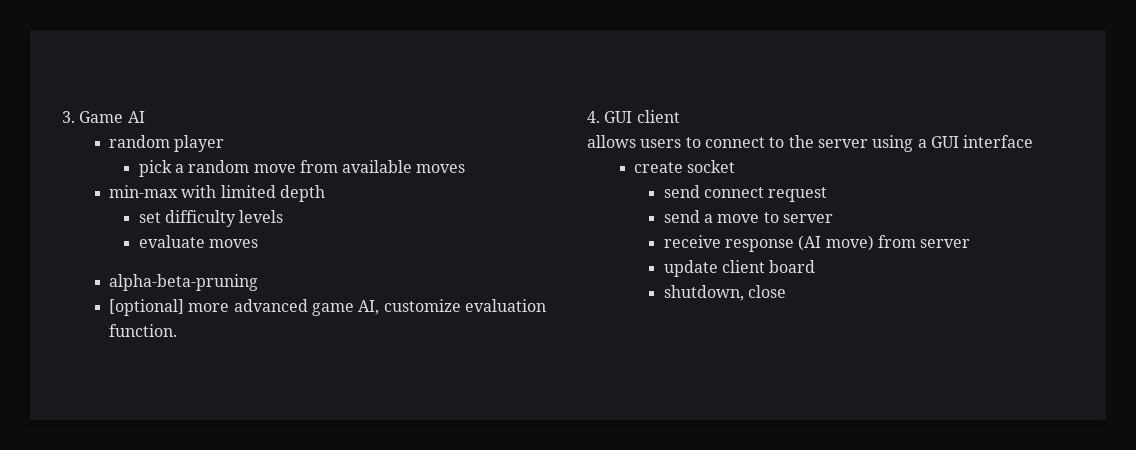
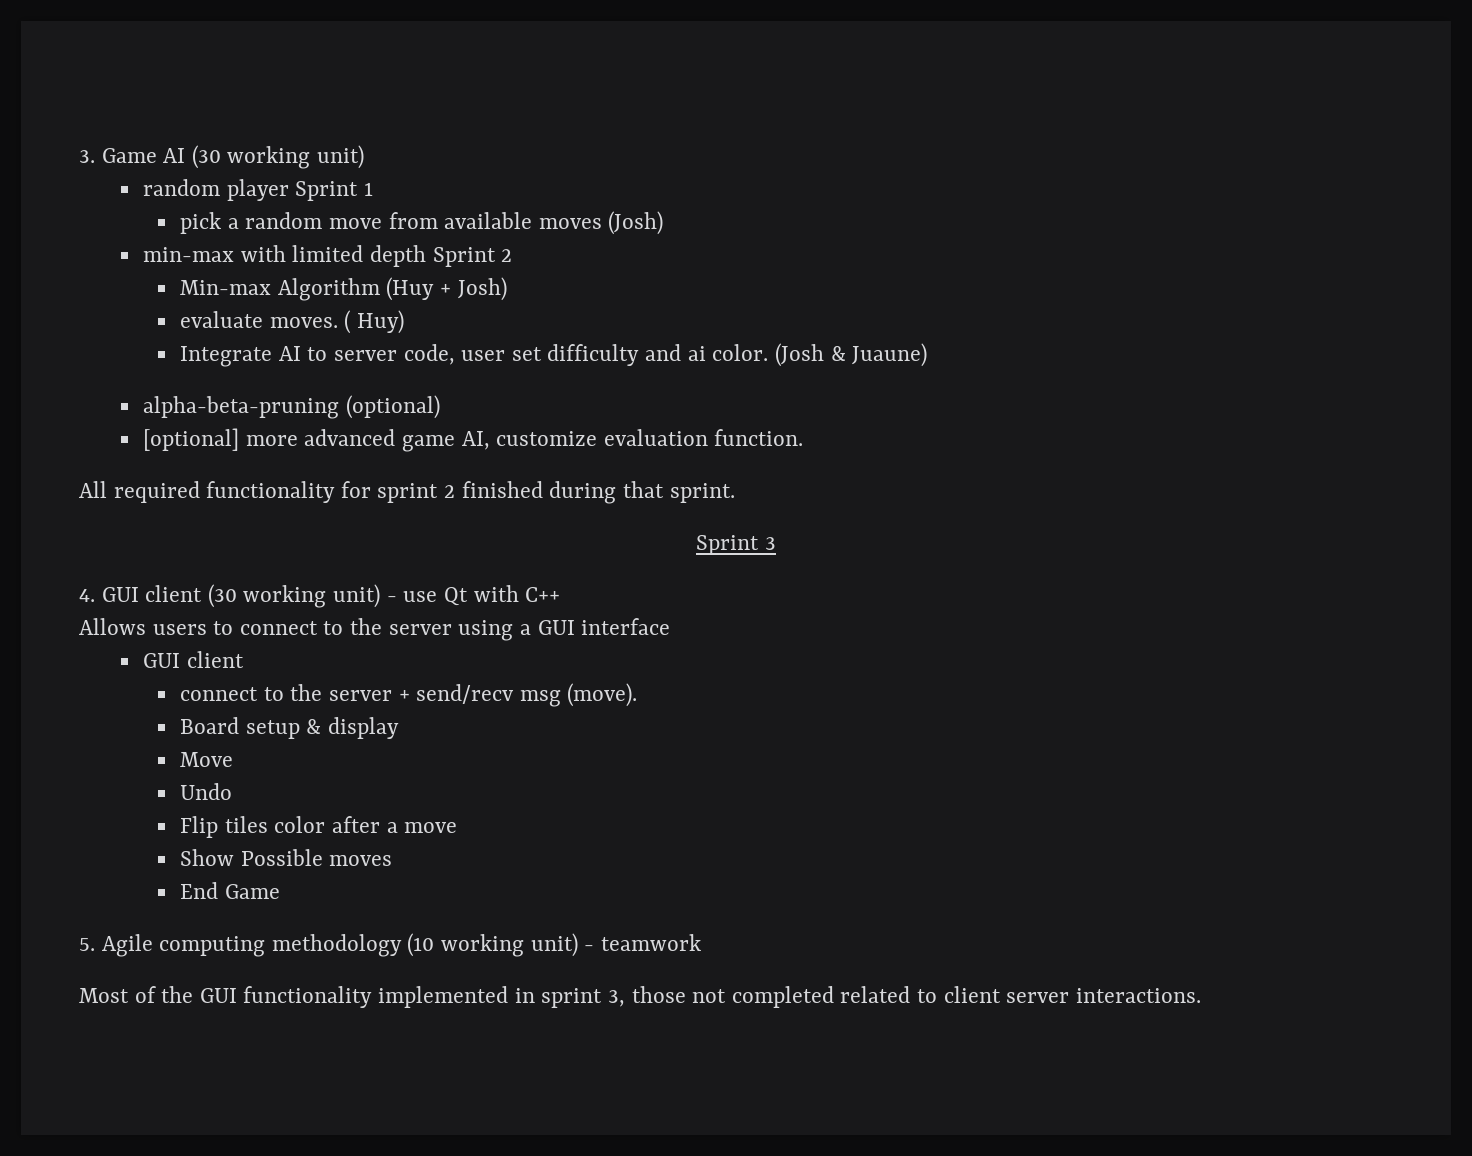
- 3. Game AI
+ 3. Game AI (30 working unit)
- random player
+ random player Sprint 1
- pick a random move from available moves
+ pick a random move from available moves (Josh)
- min-max with limited depth
- set difficulty levels
- evaluate moves
+ min-max with limited depth Sprint 2
+ Min-max Algorithm (Huy + Josh)
+ evaluate moves. ( Huy)
+ Integrate AI to server code, user set difficulty and ai color. (Josh & Juaune)
- alpha-beta-pruning
+ alpha-beta-pruning (optional)
- 4. GUI client
- allows users to connect to the server using a GUI interface
- create socket
- send connect request
- send a move to server
- receive response (AI move) from server
- update client board
- shutdown, close
+ All required functionality for sprint 2 finished during that sprint.
+ Sprint 3
+ 4. GUI client (30 working unit) - use Qt with C++
+ Allows users to connect to the server using a GUI interface
+ GUI client
+ connect to the server + send/recv msg (move).
+ Board setup & display
+ Move
+ Undo
+ Flip tiles color after a move
+ Show Possible moves
+ End Game
+ 5. Agile computing methodology (10 working unit) - teamwork
+ Most of the GUI functionality implemented in sprint 3, those not completed related to client server interactions.

